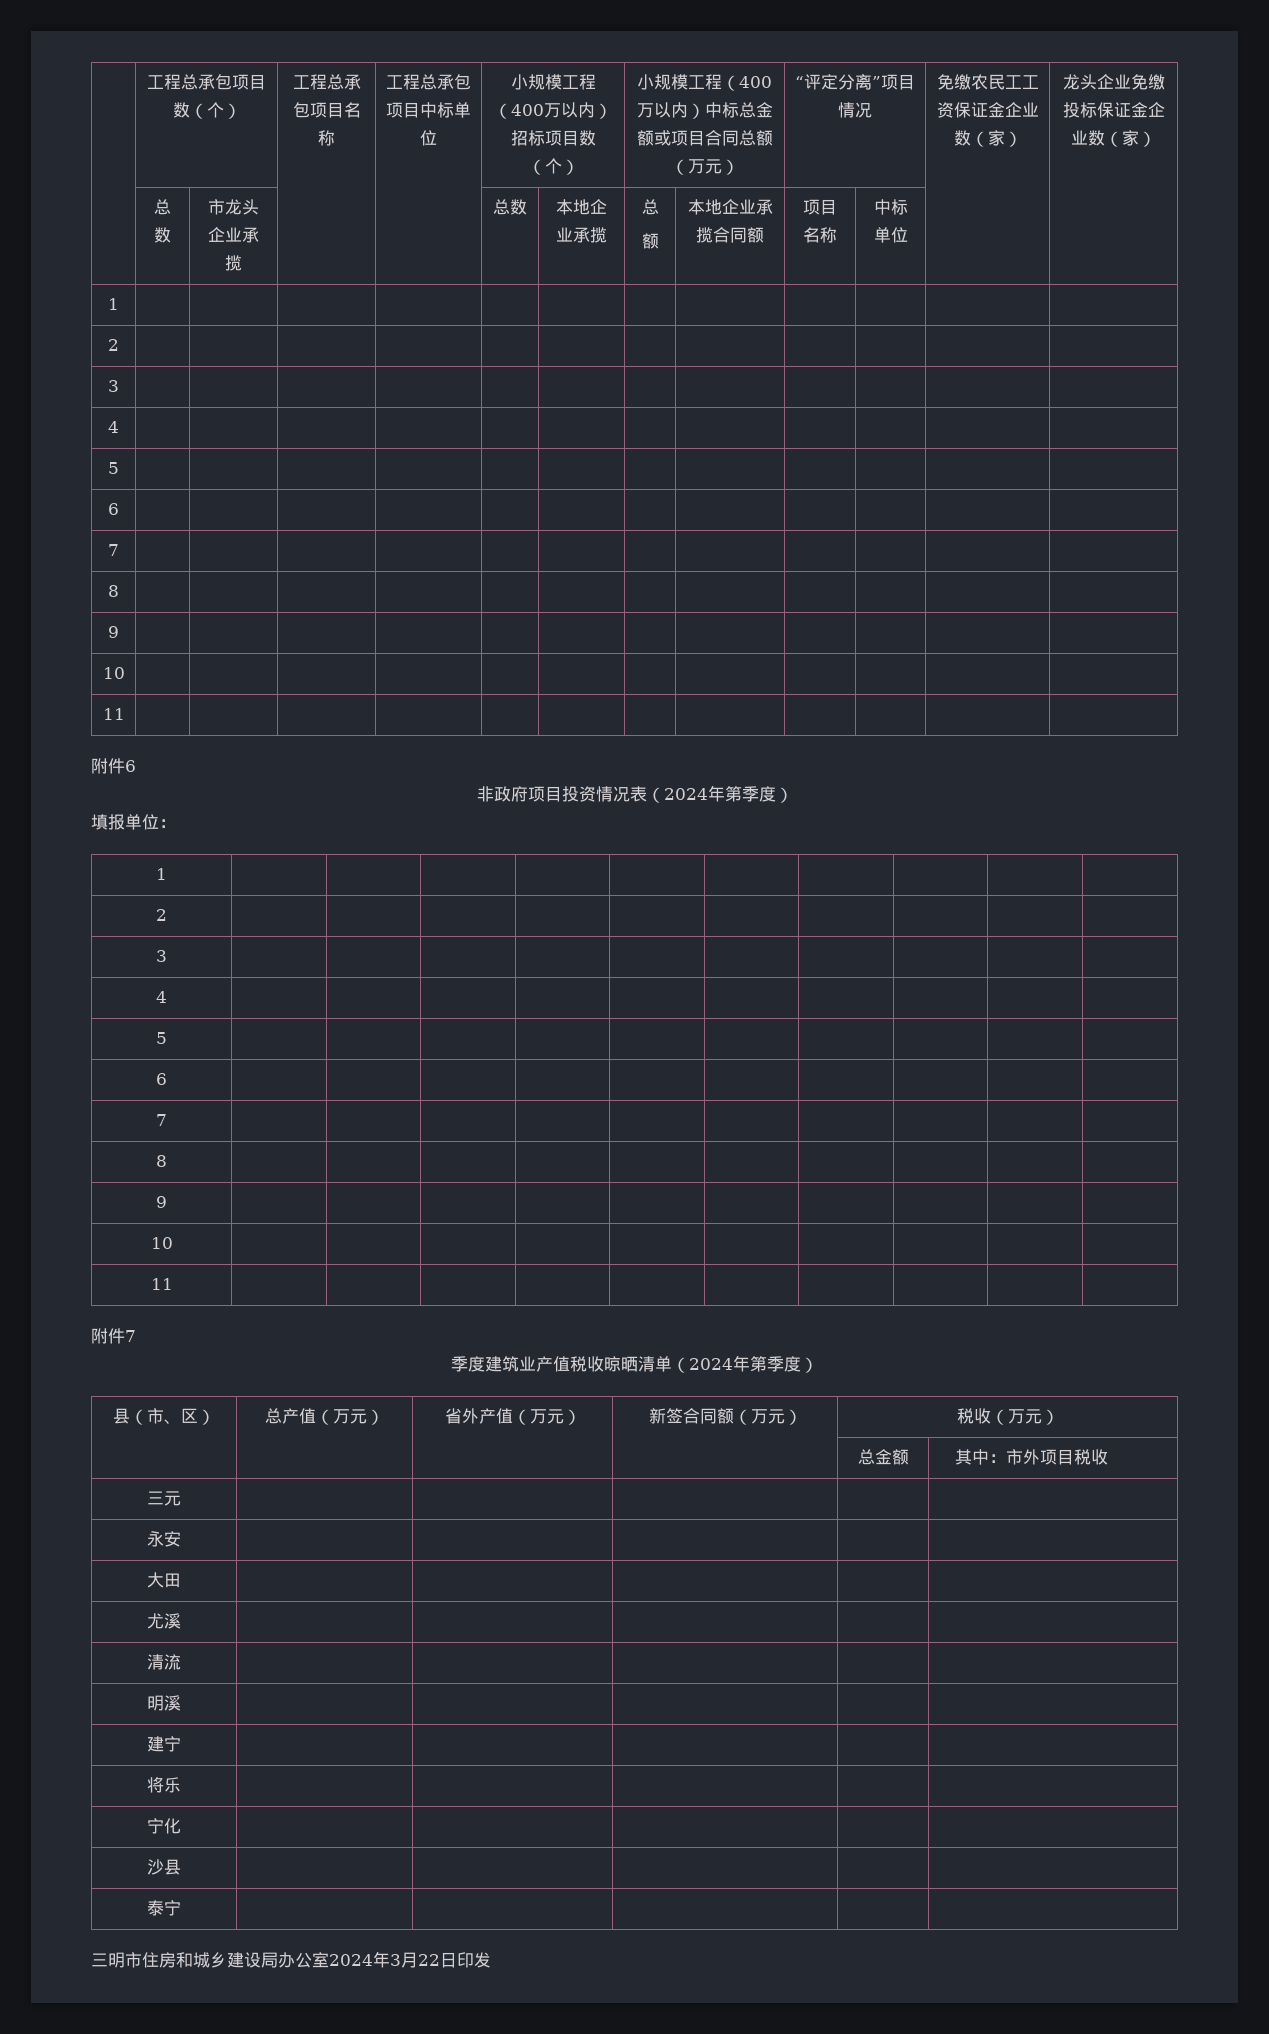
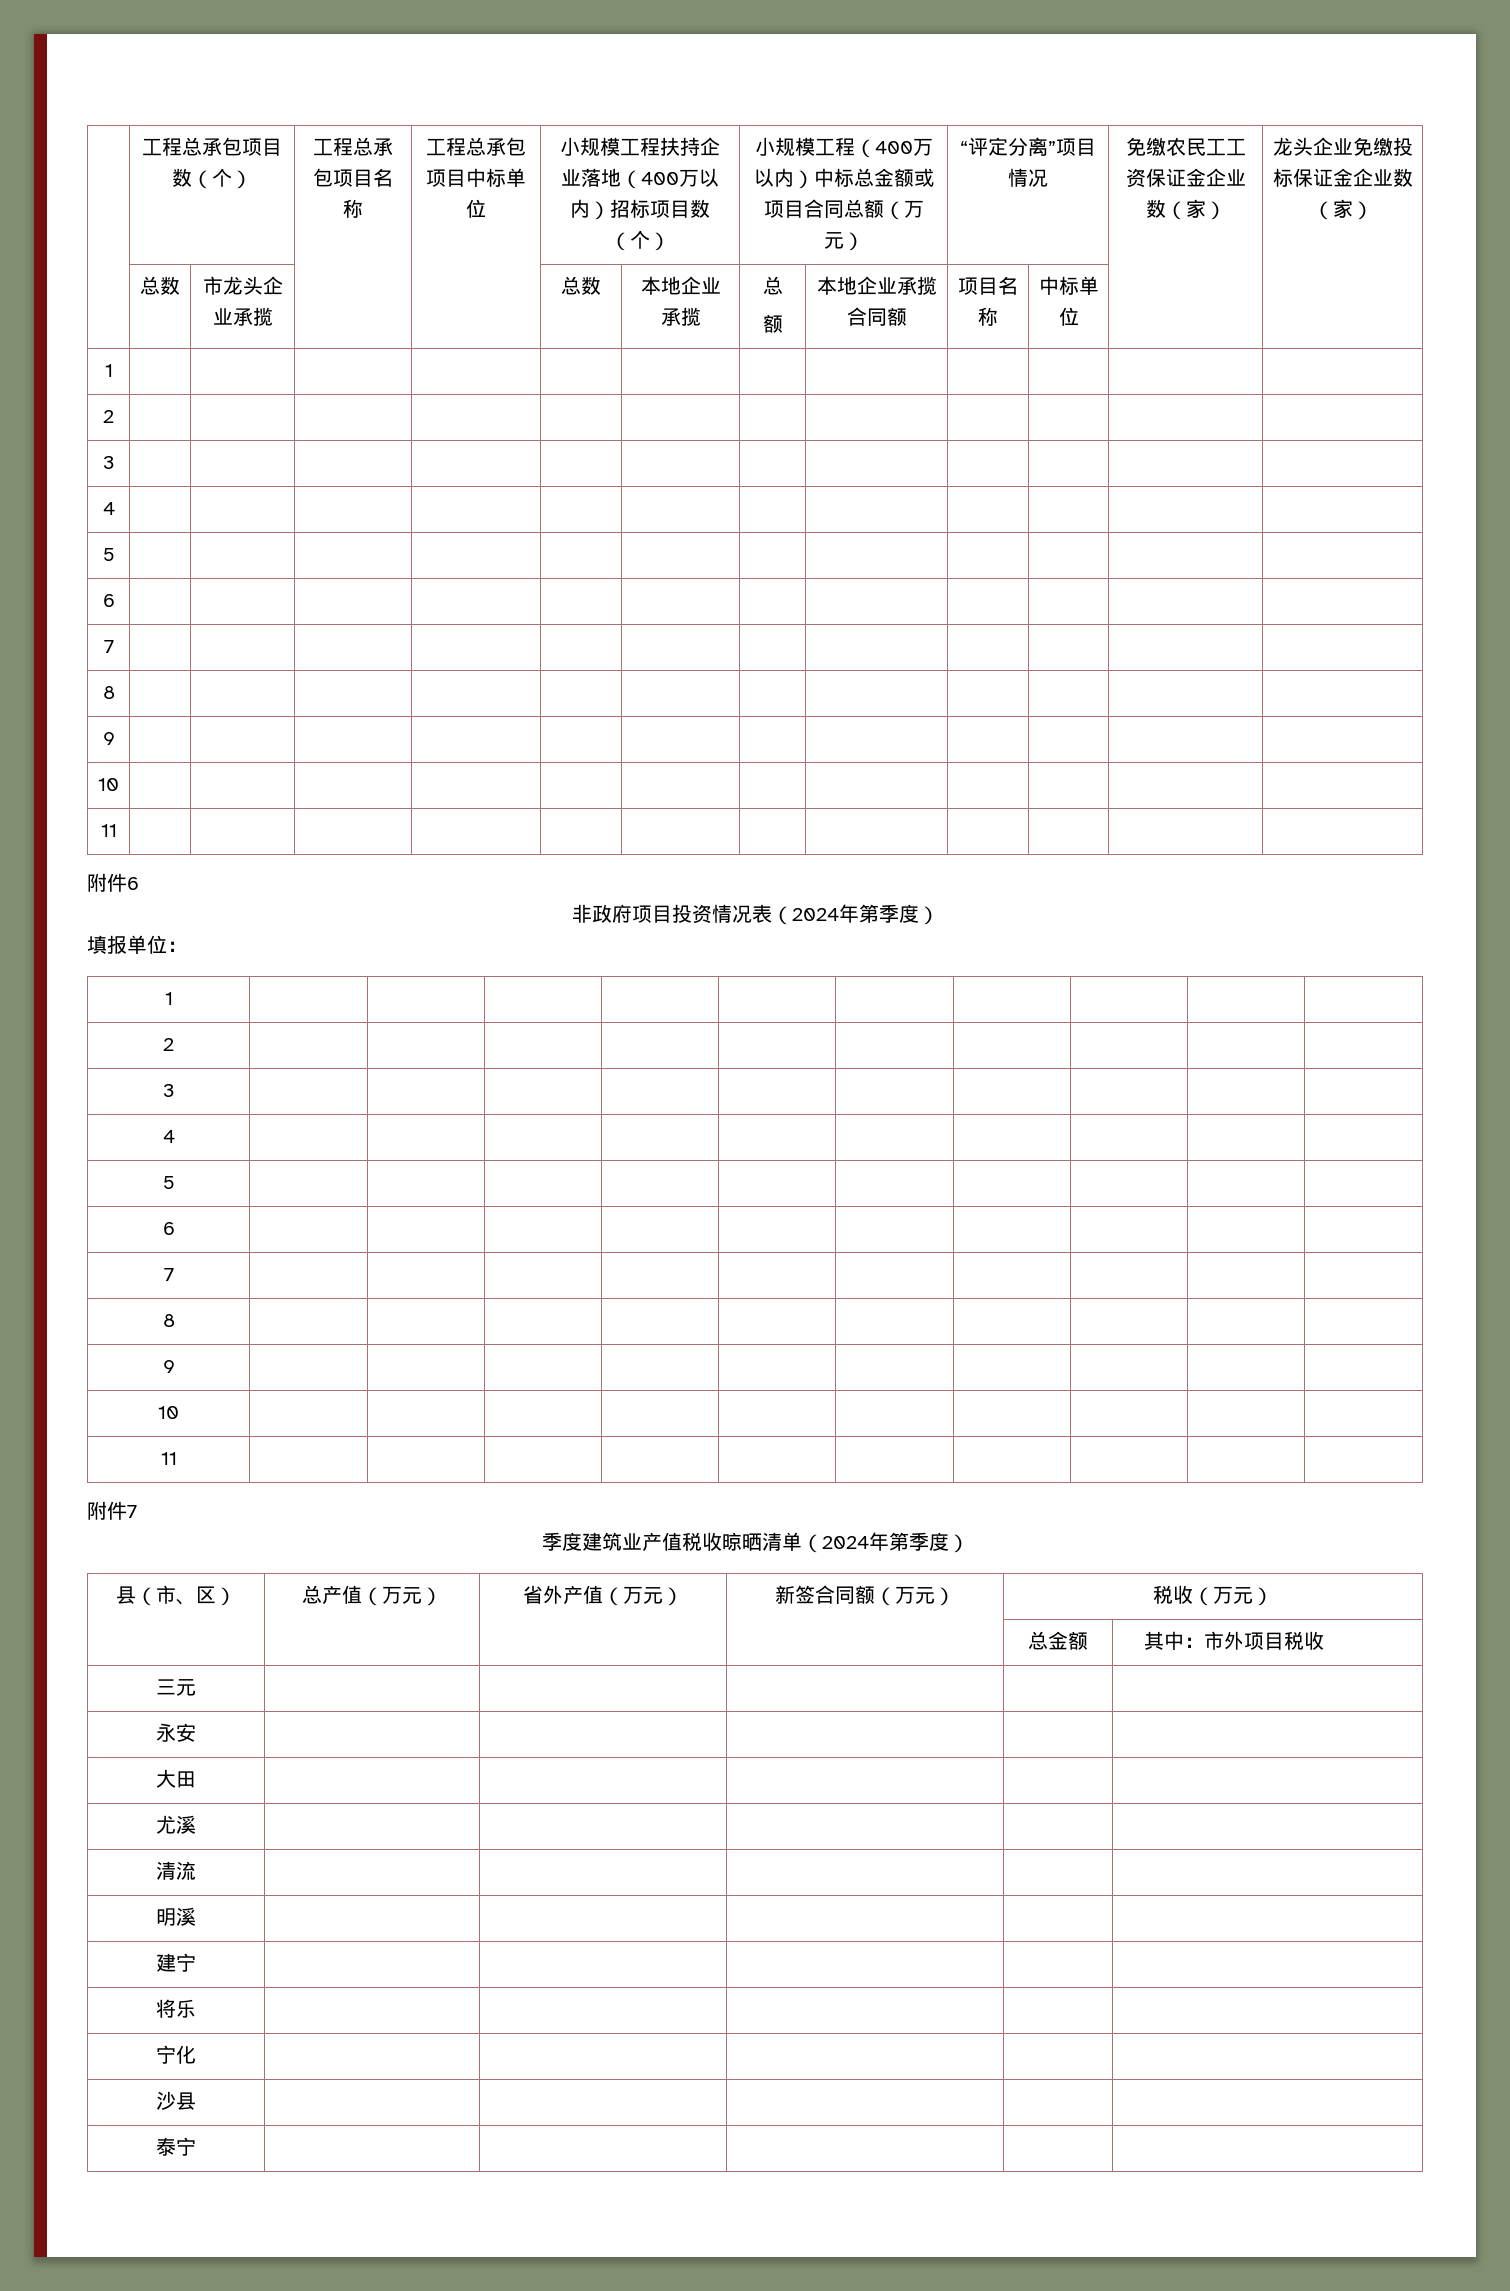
- 小规模工程（400万以内）招标项目数（个）
+ 小规模工程扶持企业落地（400万以内）招标项目数（个）
- 三明市住房和城乡建设局办公室2024年3月22日印发

